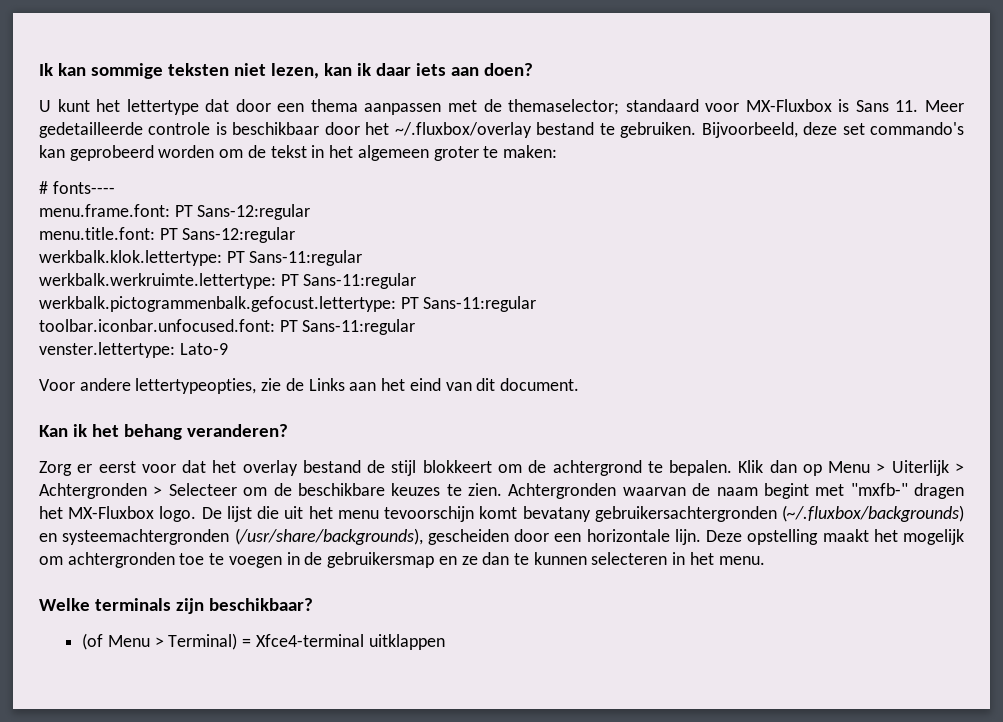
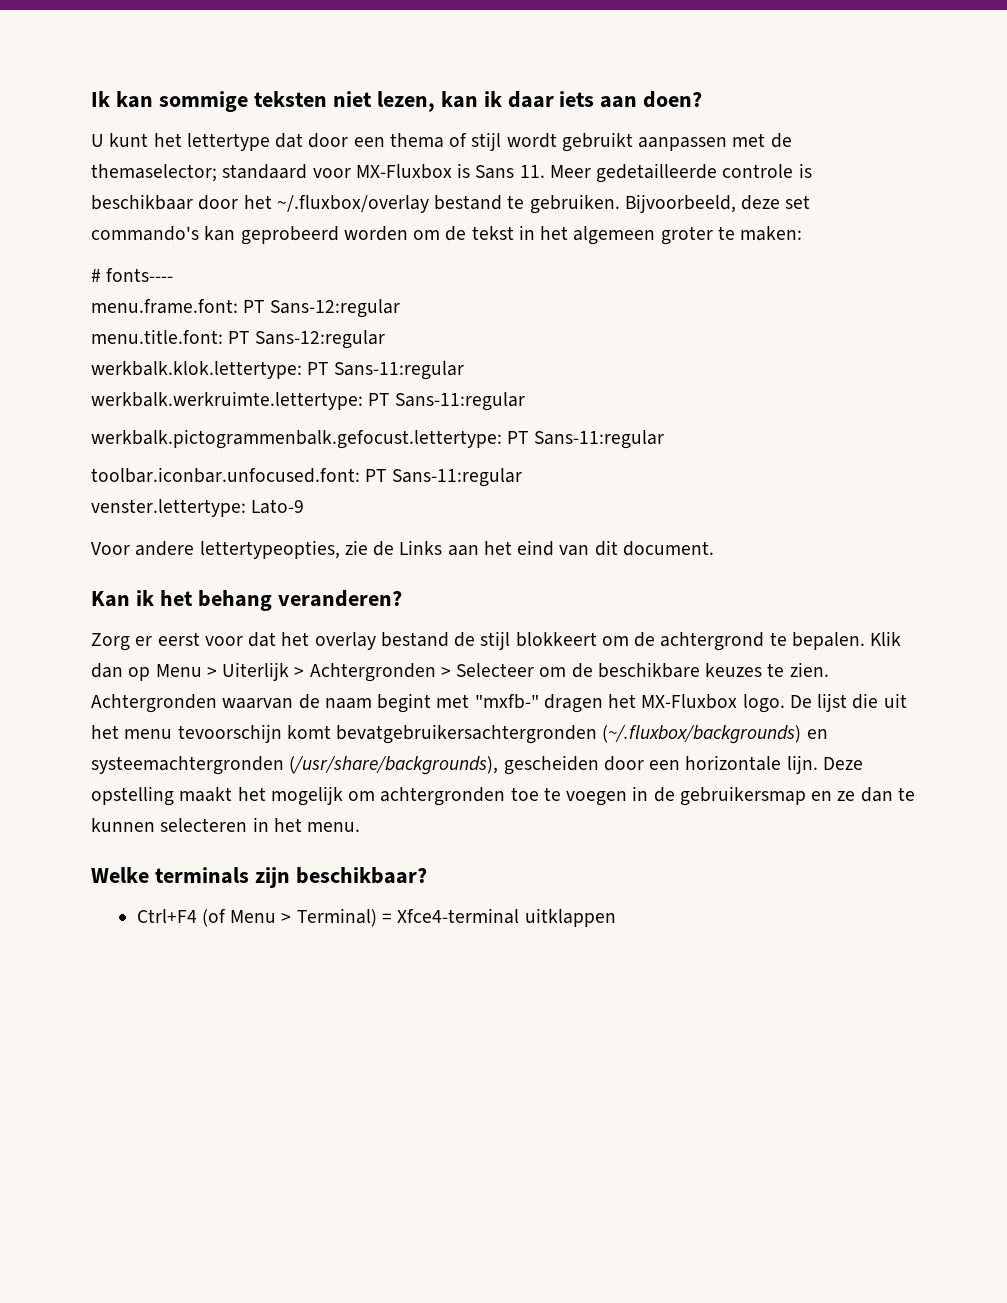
- U kunt het lettertype dat door een thema aanpassen met de themaselector; standaard voor MX-Fluxbox is Sans 11. Meer gedetailleerde controle is beschikbaar door het ~/.fluxbox/overlay bestand te gebruiken.
+ U kunt het lettertype dat door een thema of stijl wordt gebruikt aanpassen met de themaselector; standaard voor MX-Fluxbox is Sans 11. Meer gedetailleerde controle is beschikbaar door het ~/.fluxbox/overlay bestand te gebruiken.
- De lijst die uit het menu tevoorschijn komt bevatany gebruikersachtergronden (~/.fluxbox/backgrounds) en systeemachtergronden (/usr/share/backgrounds), gescheiden door een horizontale lijn.
+ De lijst die uit het menu tevoorschijn komt bevatgebruikersachtergronden (~/.fluxbox/backgrounds) en systeemachtergronden (/usr/share/backgrounds), gescheiden door een horizontale lijn.
- (of Menu > Terminal) = Xfce4-terminal uitklappen
+ Ctrl+F4 (of Menu > Terminal) = Xfce4-terminal uitklappen

